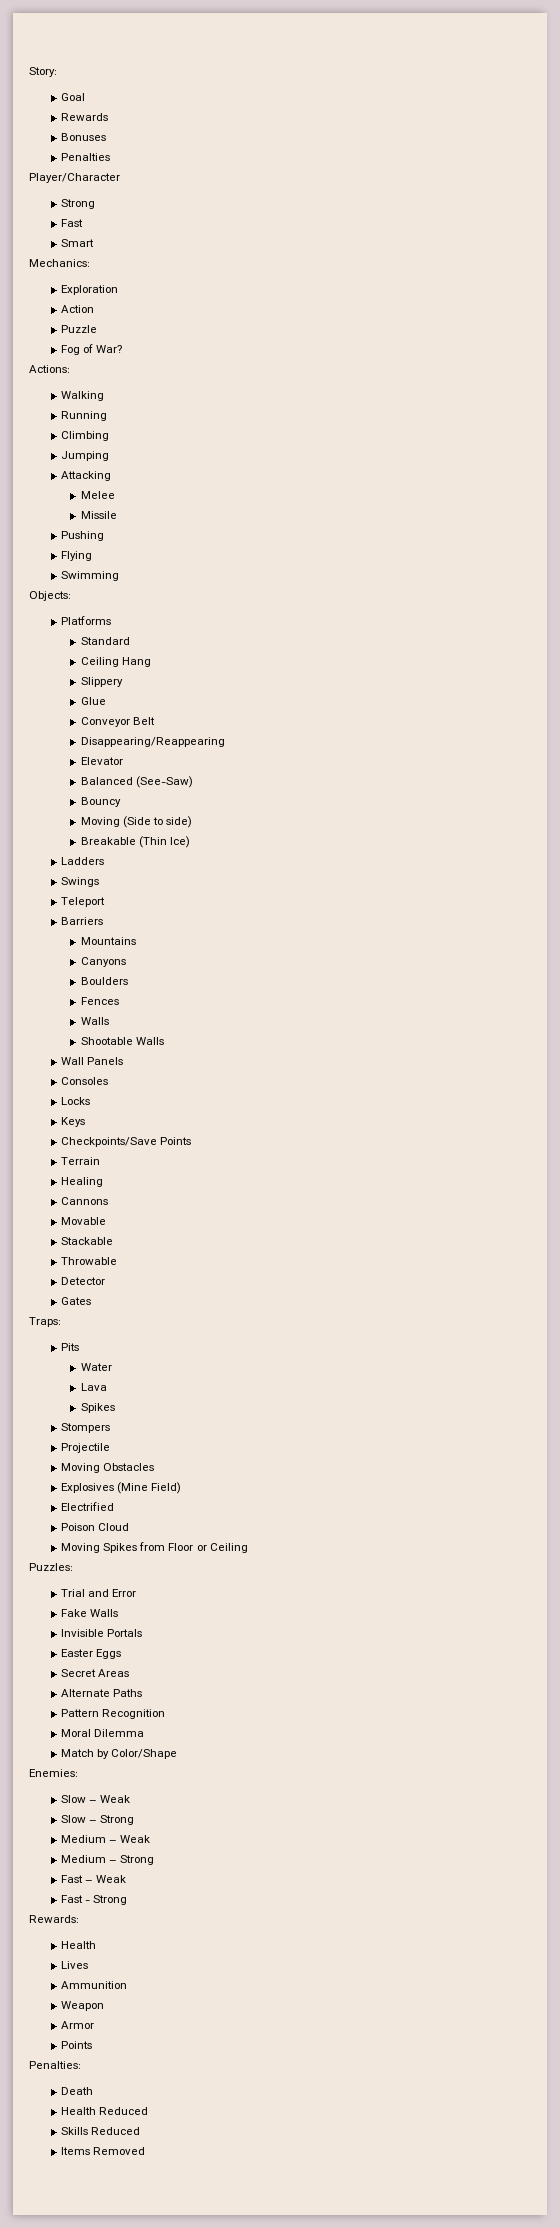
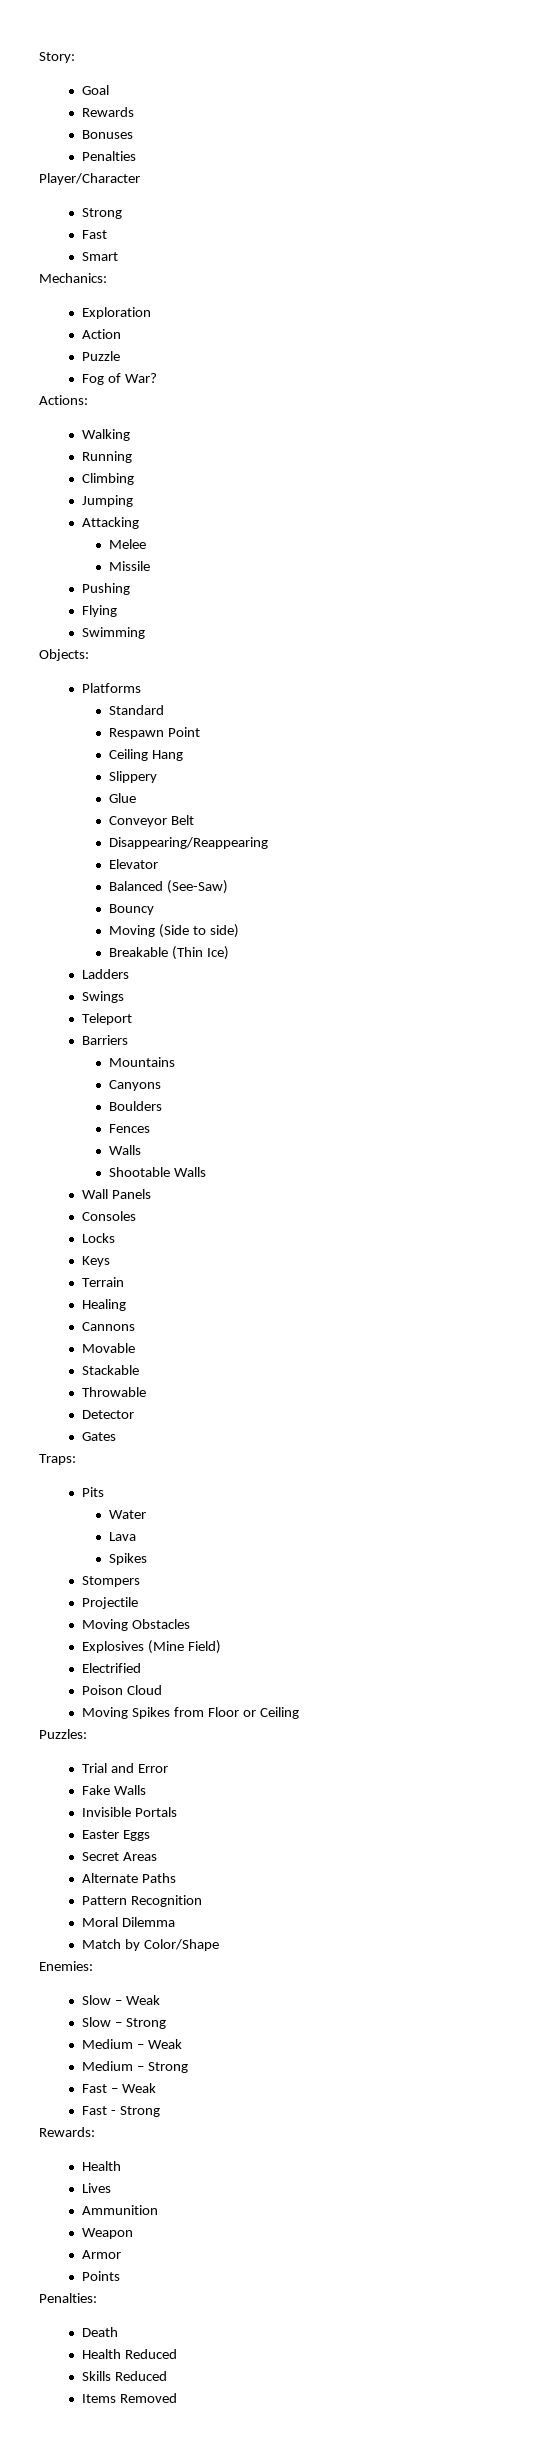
+ Respawn Point
- Checkpoints/Save Points

